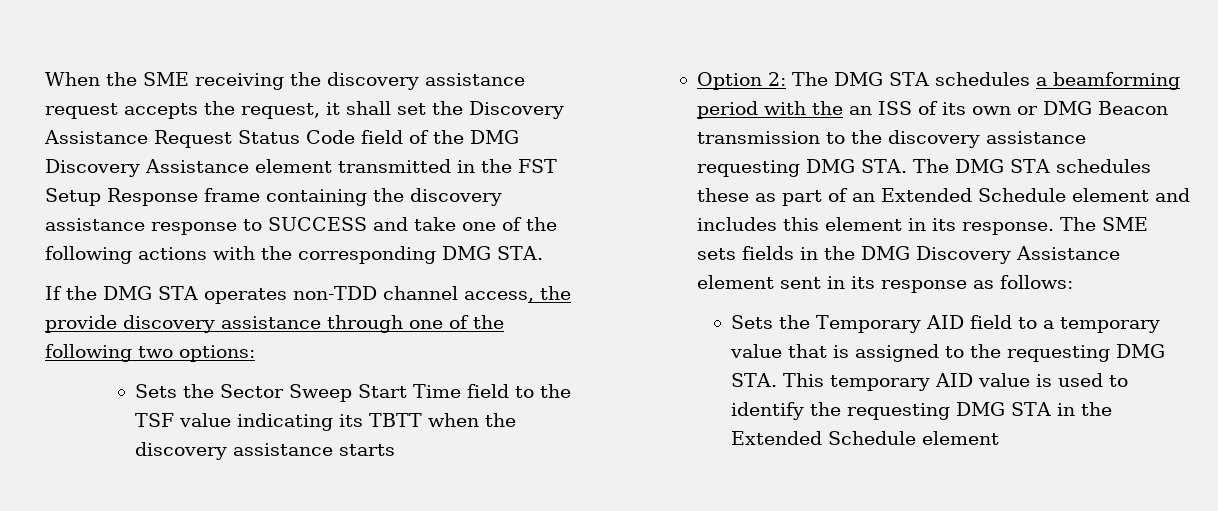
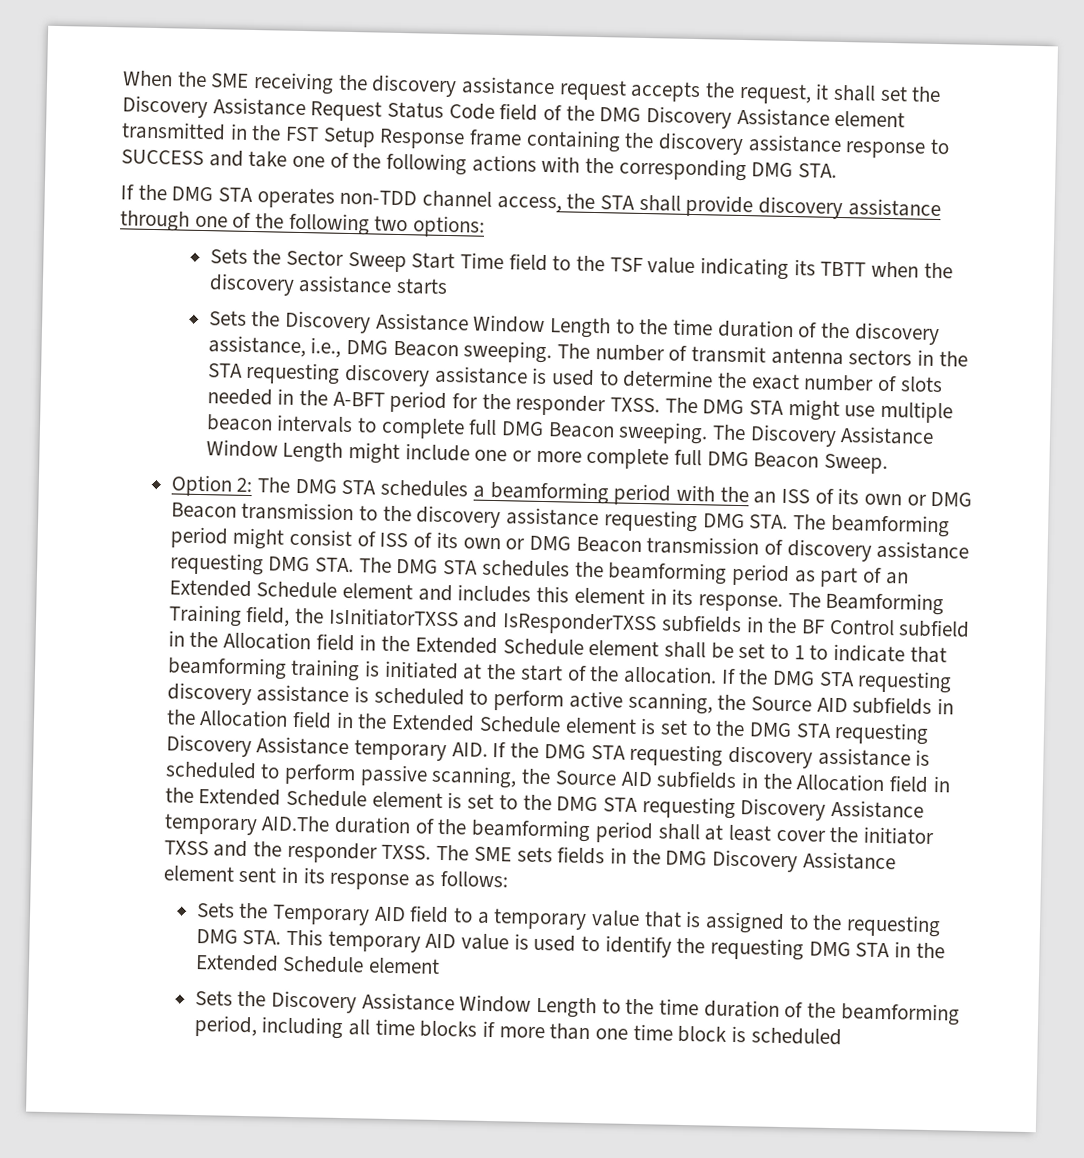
- If the DMG STA operates non-TDD channel access, the provide discovery assistance through one of the following two options:
+ If the DMG STA operates non-TDD channel access, the STA shall provide discovery assistance through one of the following two options:
+ Sets the Discovery Assistance Window Length to the time duration of the discovery assistance, i.e., DMG Beacon sweeping. The number of transmit antenna sectors in the STA requesting discovery assistance is used to determine the exact number of slots needed in the A-BFT period for the responder TXSS. The DMG STA might use multiple beacon intervals to complete full DMG Beacon sweeping. The Discovery Assistance Window Length might include one or more complete full DMG Beacon Sweep.
- Option 2: The DMG STA schedules a beamforming period with the an ISS of its own or DMG Beacon transmission to the discovery assistance requesting DMG STA. The DMG STA schedules these as part of an Extended Schedule element and includes this element in its response.
+ Option 2: The DMG STA schedules a beamforming period with the an ISS of its own or DMG Beacon transmission to the discovery assistance requesting DMG STA. The beamforming period might consist of ISS of its own or DMG Beacon transmission of discovery assistance requesting DMG STA. The DMG STA schedules the beamforming period as part of an Extended Schedule element and includes this element in its response.
- The SME sets fields in the DMG Discovery Assistance element sent in its response as follows:
+ The Beamforming Training field, the IsInitiatorTXSS and IsResponderTXSS subfields in the BF Control subfield in the Allocation field in the Extended Schedule element shall be set to 1 to indicate that beamforming training is initiated at the start of the allocation. If the DMG STA requesting discovery assistance is scheduled to perform active scanning, the Source AID subfields in the Allocation field in the Extended Schedule element is set to the DMG STA requesting Discovery Assistance temporary AID. If the DMG STA requesting discovery assistance is scheduled to perform passive scanning, the Source AID subfields in the Allocation field in the Extended Schedule element is set to the DMG STA requesting Discovery Assistance temporary AID.The duration of the beamforming period shall at least cover the initiator TXSS and the responder TXSS. The SME sets fields in the DMG Discovery Assistance element sent in its response as follows:
+ Sets the Discovery Assistance Window Length to the time duration of the beamforming period, including all time blocks if more than one time block is scheduled

